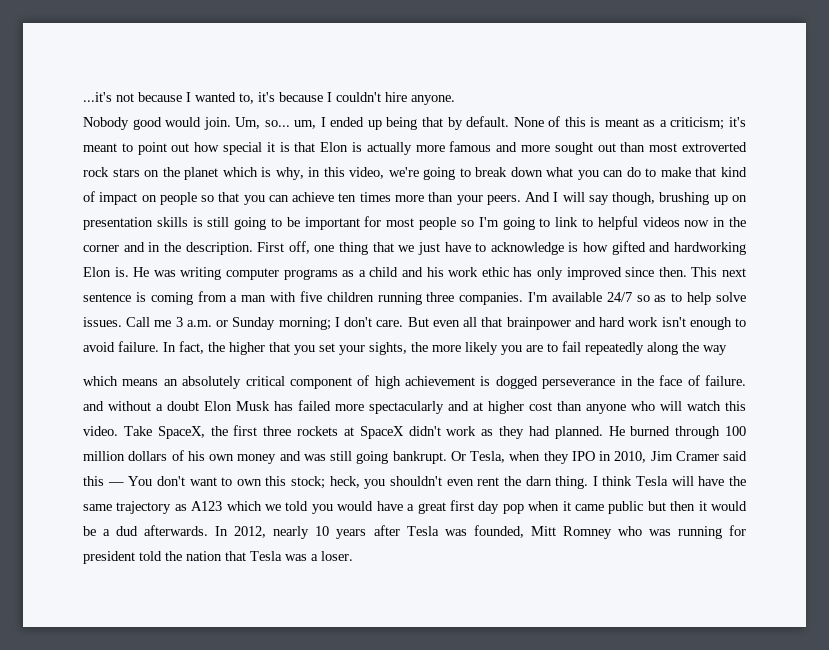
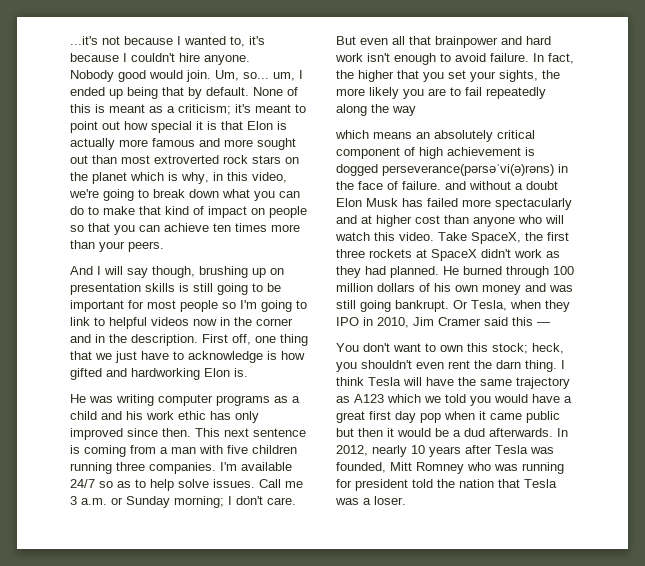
- it's meant to point out how special it is that Elon is actually more famous and more sought out than most extroverted rock stars on the planet which is why, in this video, we're going to break down what you can do to make that kind of impact on people so that you can achieve ten times more than your peers. And I will say though, brushing up on presentation skills is still going to be important for most people so I'm going to link to helpful videos now in the corner and in the description.
+ it's meant to point out how special it is that Elon is actually more famous and more sought out than most extroverted rock stars on the planet which is why, in this video, we're going to break down what you can do to make that kind of impact on people so that you can achieve ten times more than your peers.
+ And I will say though, brushing up on presentation skills is still going to be important for most people so I'm going to link to helpful videos now in the corner and in the description.
- First off, one thing that we just have to acknowledge is how gifted and hardworking Elon is. He was writing computer programs as a child and his work ethic has only improved since then.
+ First off, one thing that we just have to acknowledge is how gifted and hardworking Elon is.
+ He was writing computer programs as a child and his work ethic has only improved since then.
- which means an absolutely critical component of high achievement is dogged perseverance in the face of failure. and without a doubt Elon Musk has failed more spectacularly and at higher cost than anyone who will watch this video.
+ which means an absolutely critical component of high achievement is dogged perseverance(pərsəˈvi(ə)rəns) in the face of failure. and without a doubt Elon Musk has failed more spectacularly and at higher cost than anyone who will watch this video.
- Or Tesla, when they IPO in 2010, Jim Cramer said this — You don't want to own this stock; heck, you shouldn't even rent the darn thing.
+ Or Tesla, when they IPO in 2010, Jim Cramer said this —
+ You don't want to own this stock; heck, you shouldn't even rent the darn thing.

